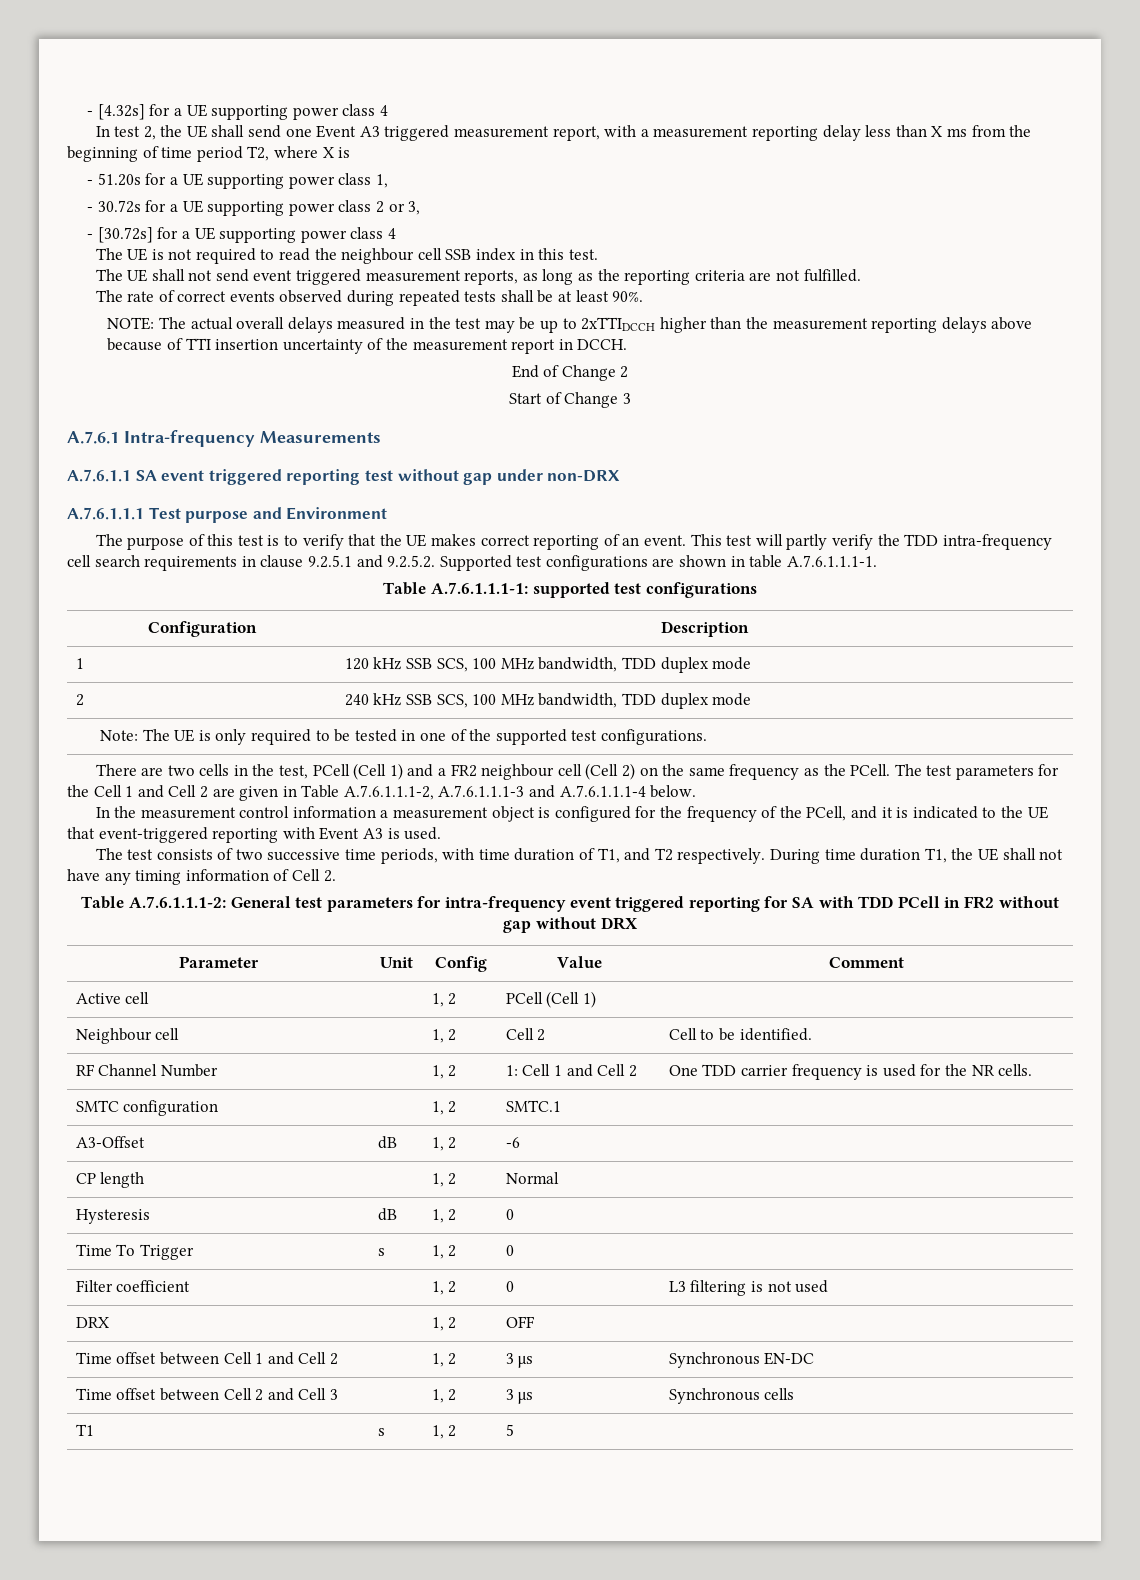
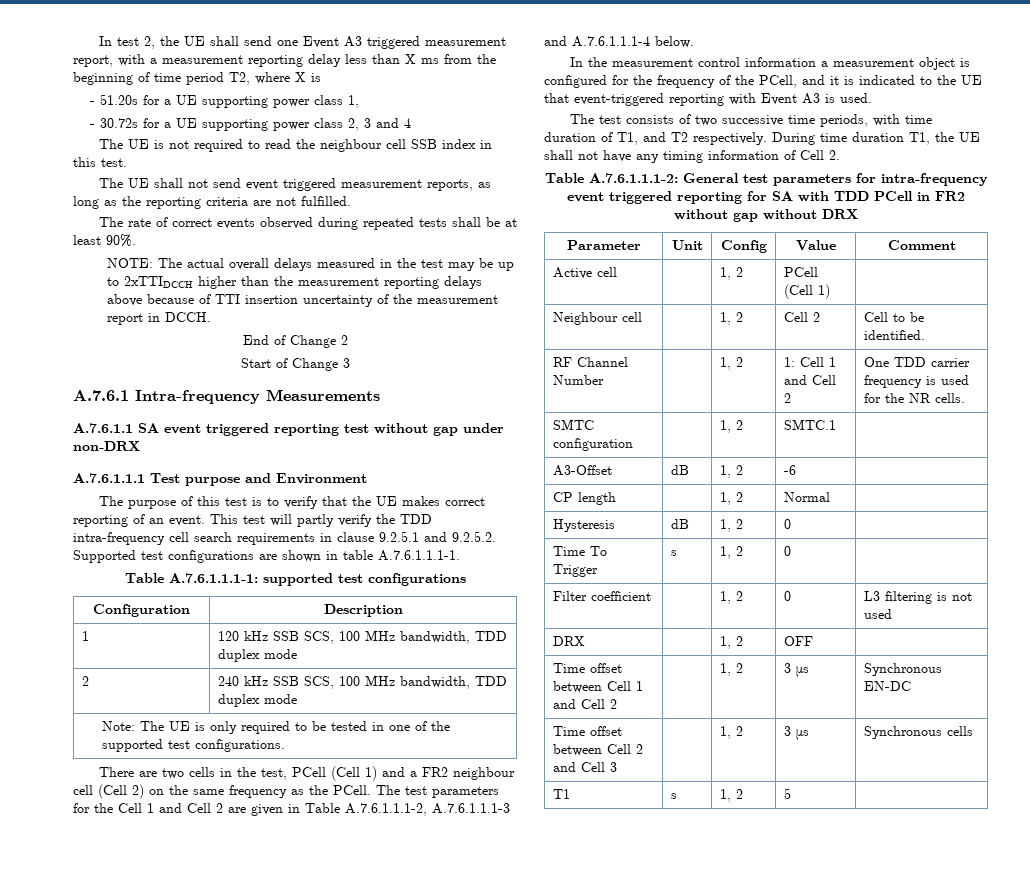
- - [4.32s] for a UE supporting power class 4
- - 30.72s for a UE supporting power class 2 or 3,
- - [30.72s] for a UE supporting power class 4
+ - 30.72s for a UE supporting power class 2, 3 and 4

